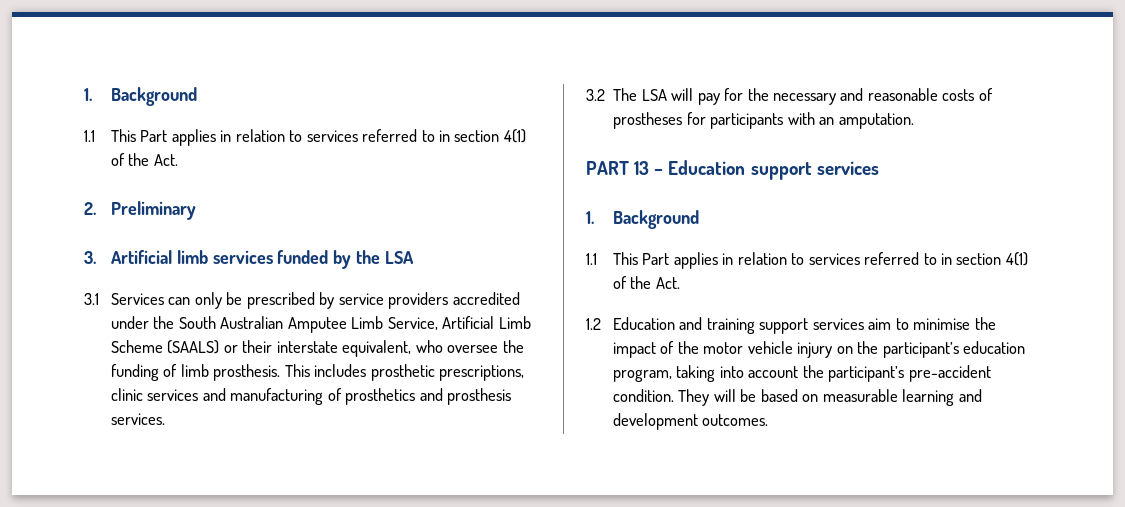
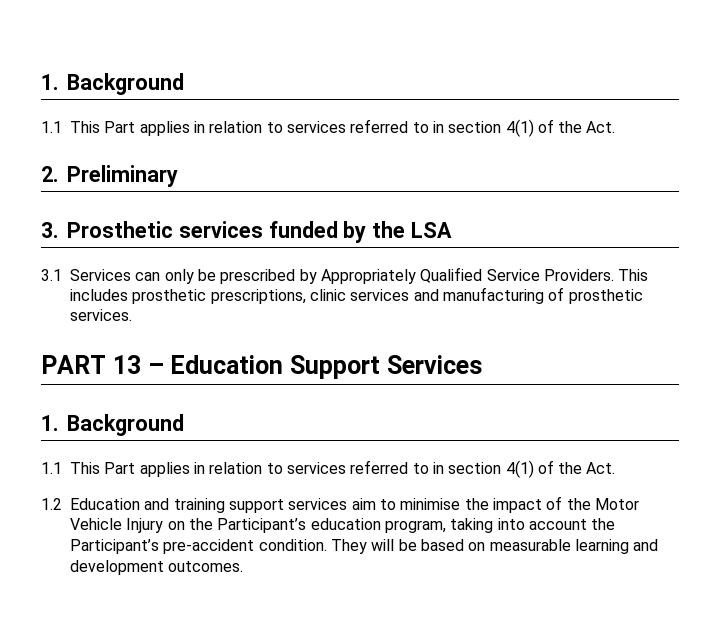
- 3. Artificial limb services funded by the LSA
+ 3. Prosthetic services funded by the LSA
- 3.1 Services can only be prescribed by service providers accredited under the South Australian Amputee Limb Service, Artificial Limb Scheme (SAALS) or their interstate equivalent, who oversee the funding of limb prosthesis.
+ 3.1 Services can only be prescribed by Appropriately Qualified Service Providers.
- This includes prosthetic prescriptions, clinic services and manufacturing of prosthetics and prosthesis services.
- 3.2 The LSA will pay for the necessary and reasonable costs of prostheses for participants with an amputation.
+ This includes prosthetic prescriptions, clinic services and manufacturing of prosthetic services.
- PART 13 – Education support services
+ PART 13 – Education Support Services
- 1.2 Education and training support services aim to minimise the impact of the motor vehicle injury on the participant’s education program, taking into account the participant’s pre-accident condition.
+ 1.2 Education and training support services aim to minimise the impact of the Motor Vehicle Injury on the Participant’s education program, taking into account the Participant’s pre-accident condition.

